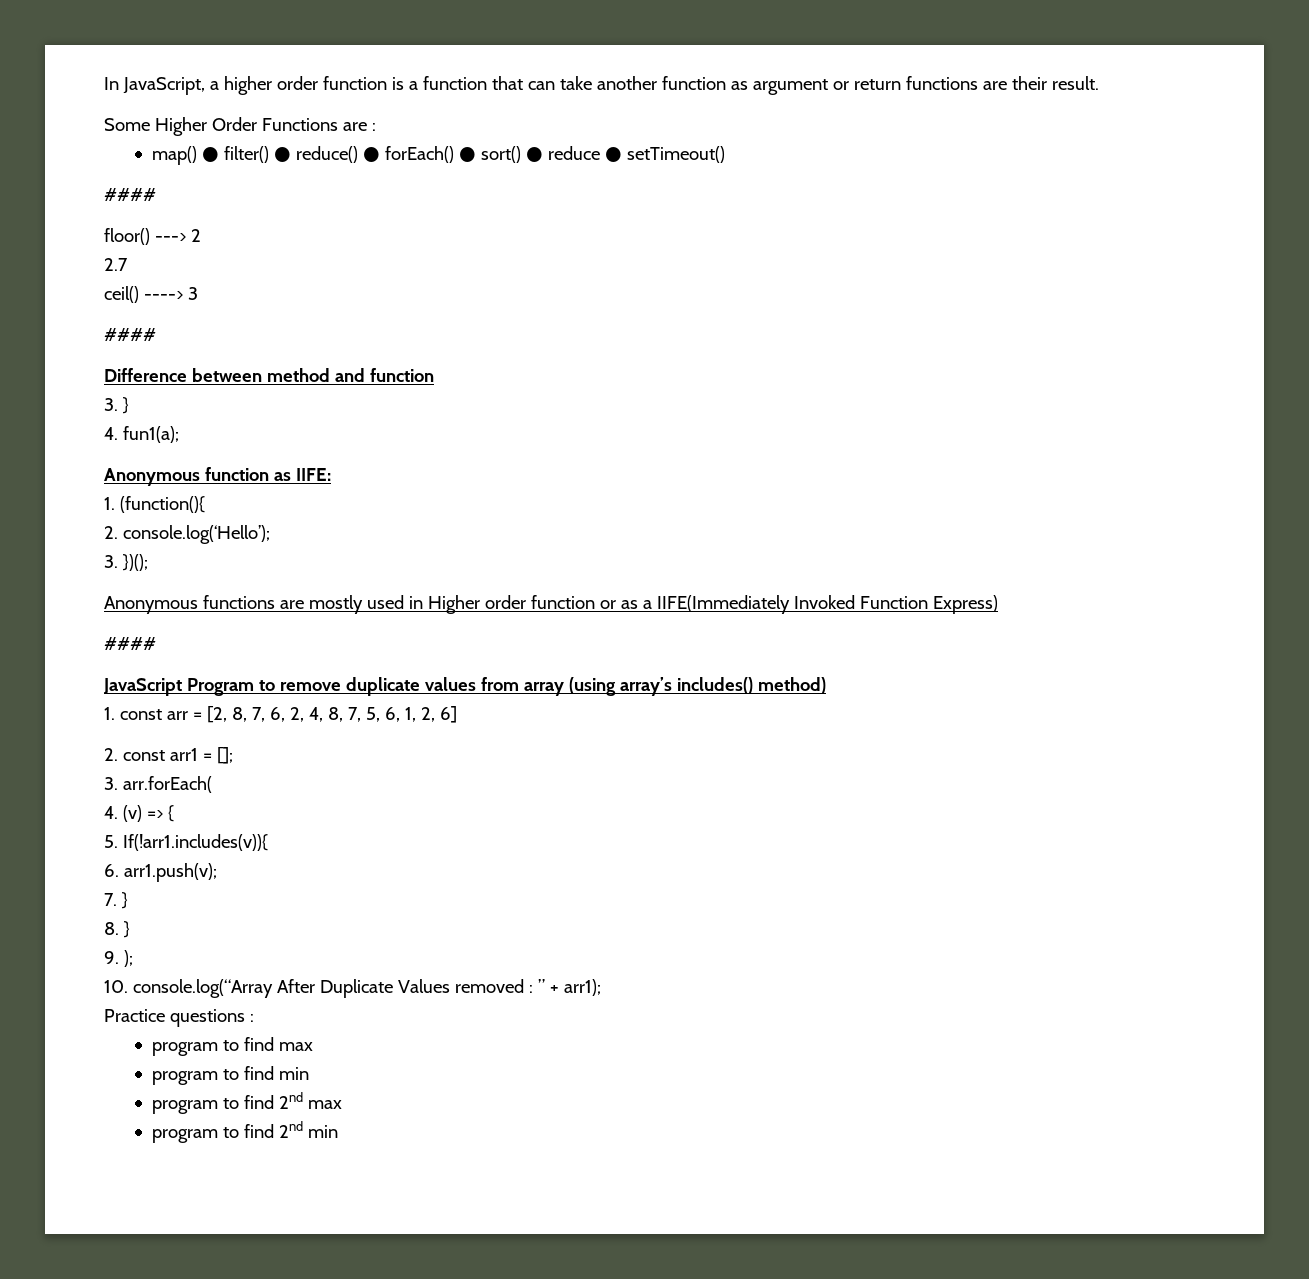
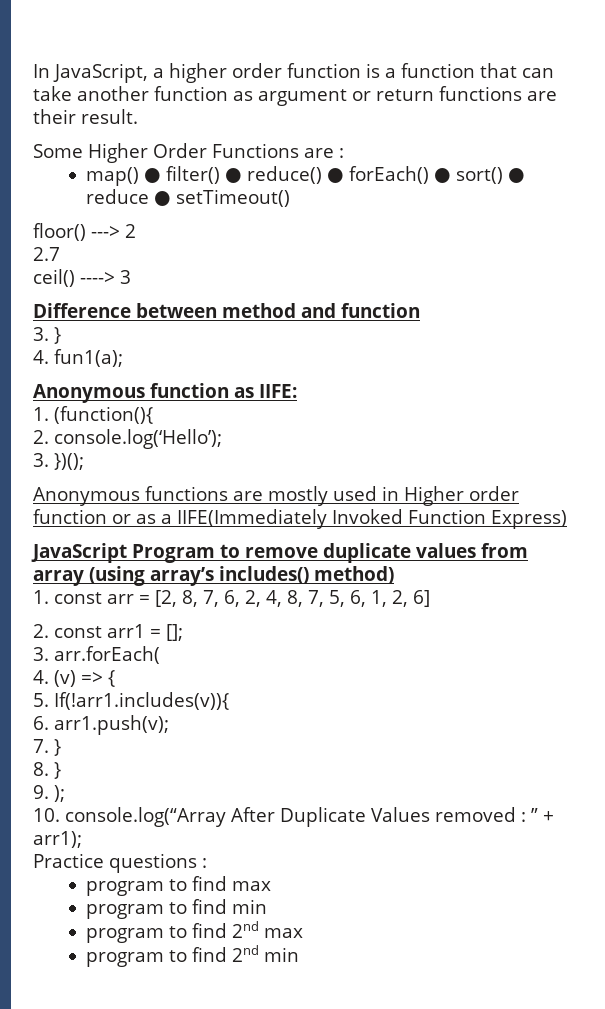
  map() ● filter() ● reduce() ● forEach() ● sort() ● reduce ● setTimeout()
- ####
  ceil() ----> 3
- ####
  Anonymous functions are mostly used in Higher order function or as a IIFE(Immediately Invoked Function Express)
- ####

